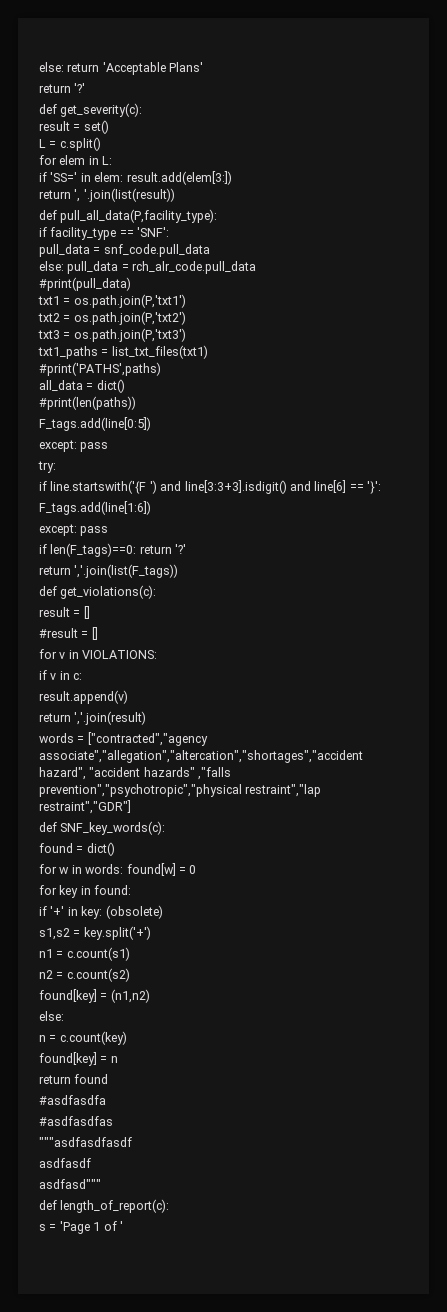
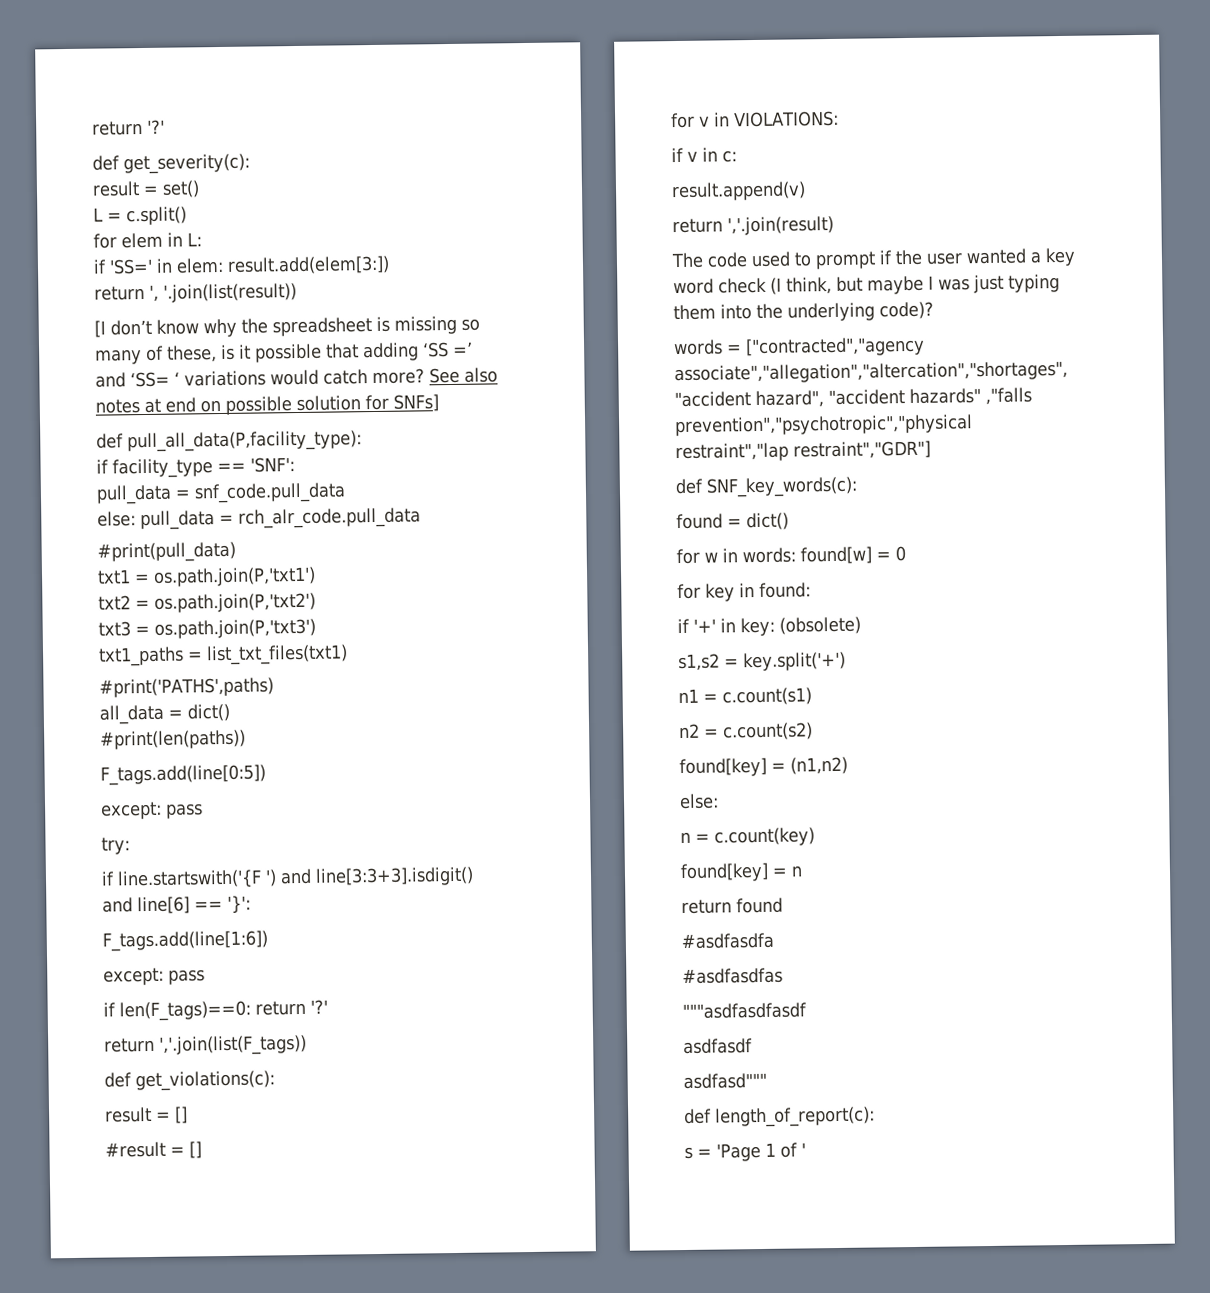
- else: return 'Acceptable Plans'
+ [I don’t know why the spreadsheet is missing so many of these, is it possible that adding ‘SS =’ and ‘SS= ‘ variations would catch more? See also notes at end on possible solution for SNFs]
+ The code used to prompt if the user wanted a key word check (I think, but maybe I was just typing them into the underlying code)?

